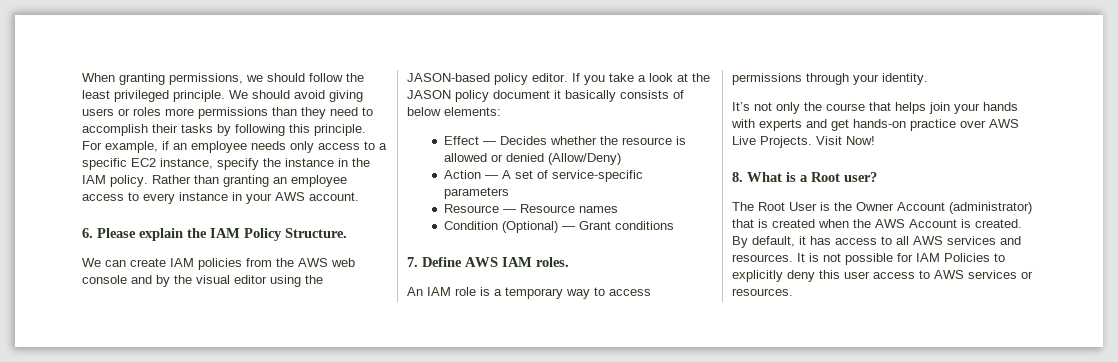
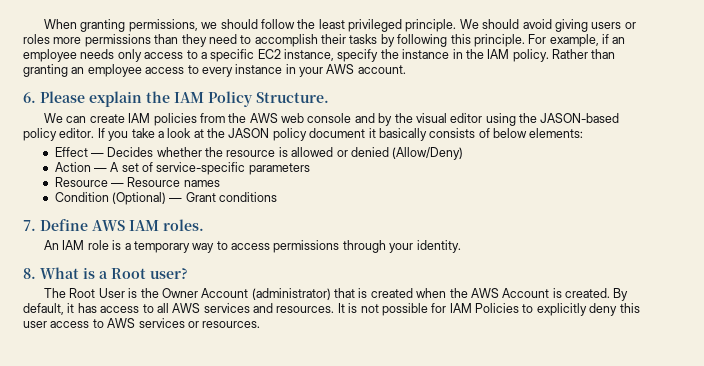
- It’s not only the course that helps join your hands with experts and get hands-on practice over AWS Live Projects. Visit Now!

